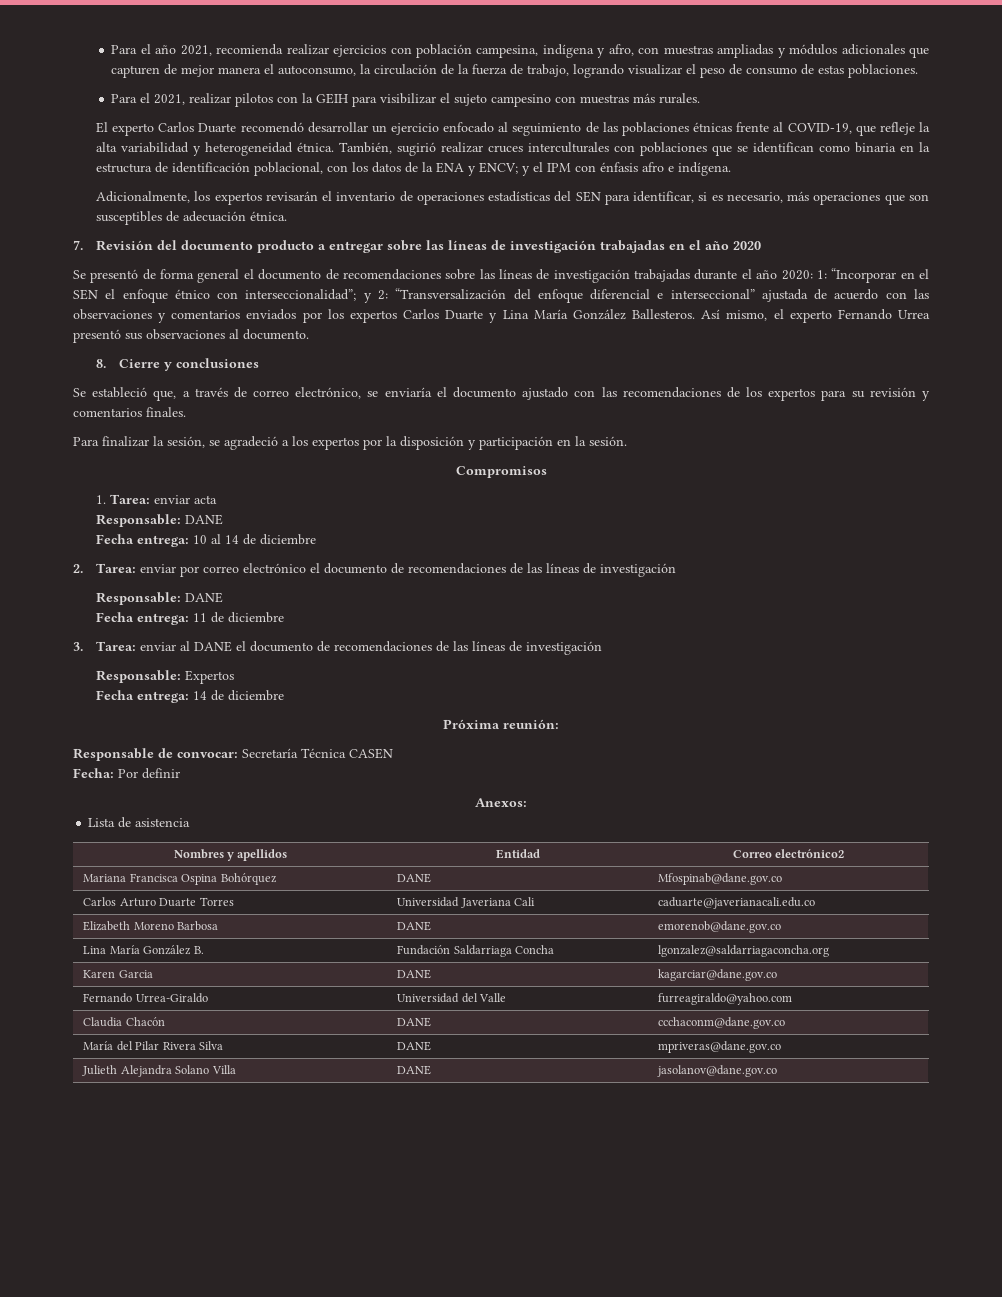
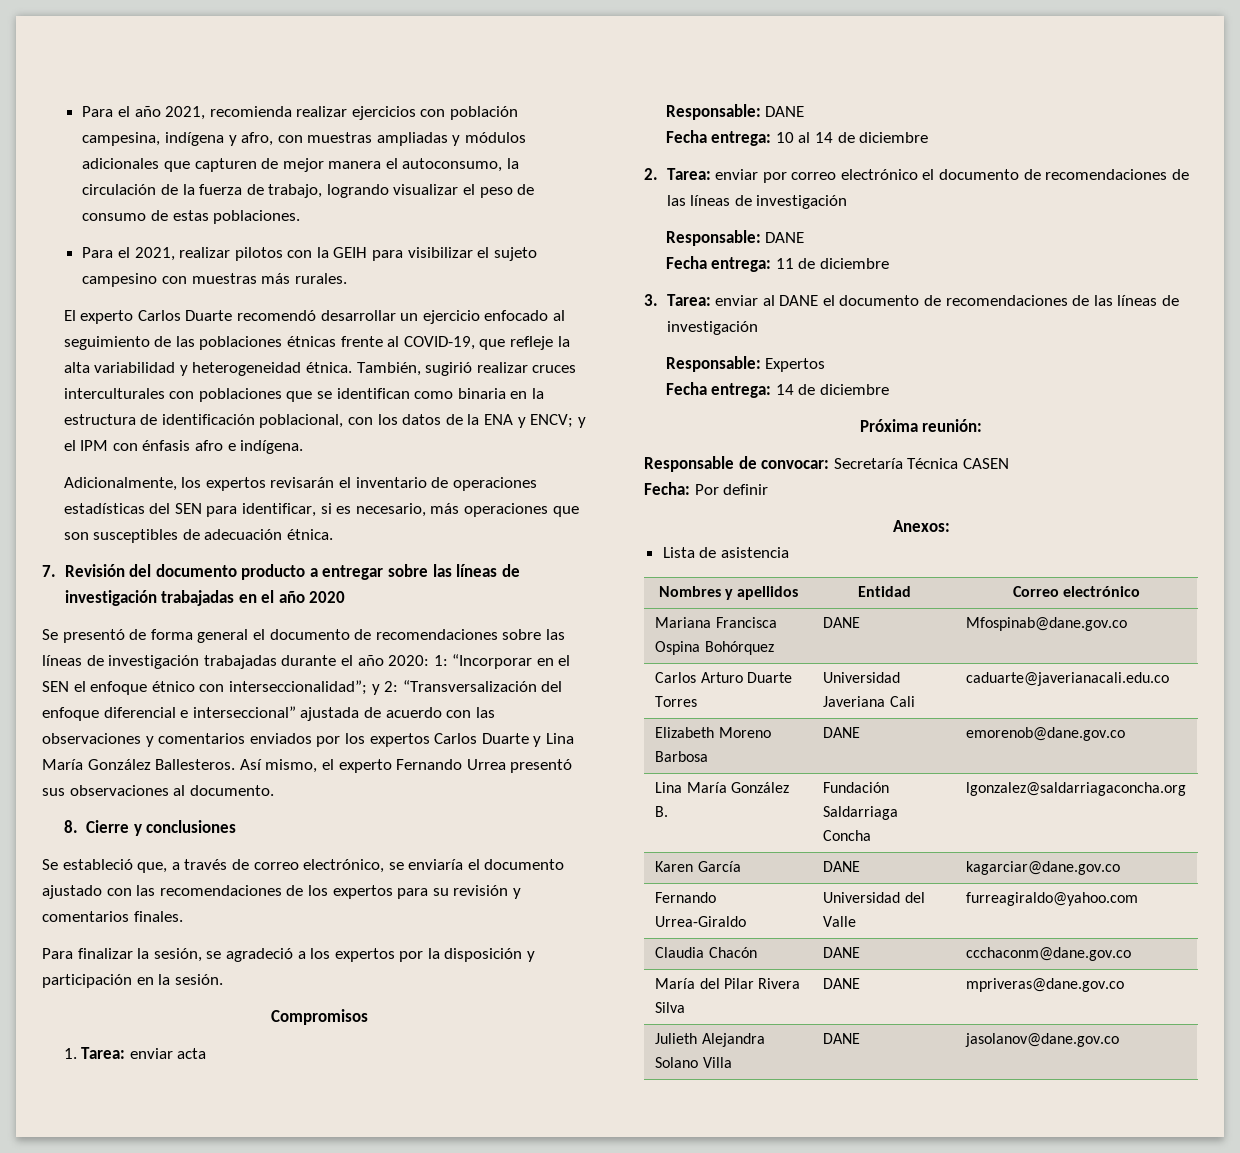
- Nombres y apellidos | Entidad | Correo electrónico2
+ Nombres y apellidos | Entidad | Correo electrónico
- Karen Garcia | DANE | kagarciar@dane.gov.co
+ Karen García | DANE | kagarciar@dane.gov.co

